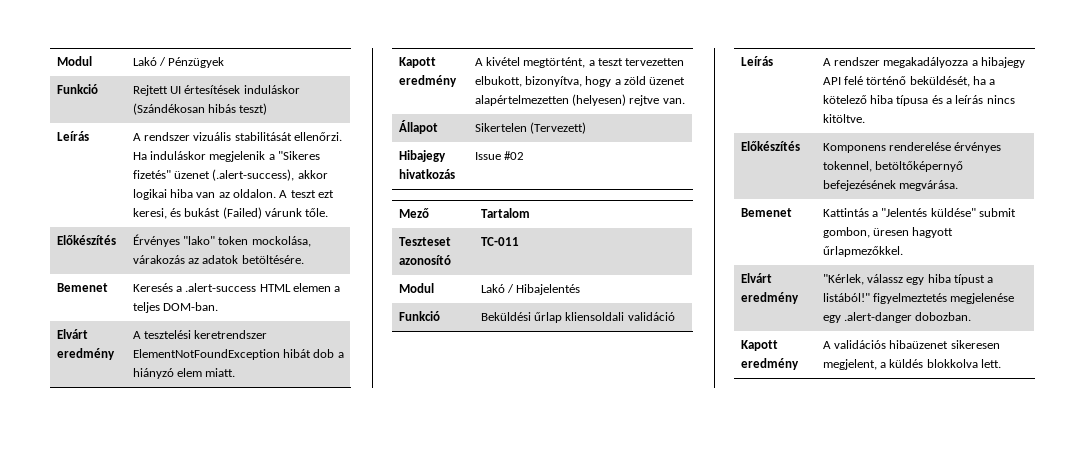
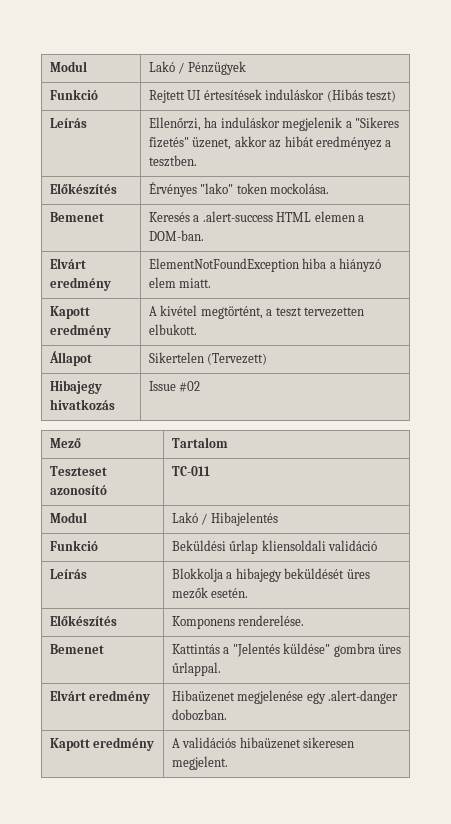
- Funkció | Rejtett UI értesítések induláskor (Szándékosan hibás teszt)
+ Funkció | Rejtett UI értesítések induláskor (Hibás teszt)
- Leírás | A rendszer vizuális stabilitását ellenőrzi. Ha induláskor megjelenik a "Sikeres fizetés" üzenet (.alert-success), akkor logikai hiba van az oldalon. A teszt ezt keresi, és bukást (Failed) várunk tőle.
+ Leírás | Ellenőrzi, ha induláskor megjelenik a "Sikeres fizetés" üzenet, akkor az hibát eredményez a tesztben.
- Előkészítés | Érvényes "lako" token mockolása, várakozás az adatok betöltésére.
+ Előkészítés | Érvényes "lako" token mockolása.
- Bemenet | Keresés a .alert-success HTML elemen a teljes DOM-ban.
+ Bemenet | Keresés a .alert-success HTML elemen a DOM-ban.
- Elvárt eredmény | A tesztelési keretrendszer ElementNotFoundException hibát dob a hiányzó elem miatt.
+ Elvárt eredmény | ElementNotFoundException hiba a hiányzó elem miatt.
- Kapott eredmény | A kivétel megtörtént, a teszt tervezetten elbukott, bizonyítva, hogy a zöld üzenet alapértelmezetten (helyesen) rejtve van.
+ Kapott eredmény | A kivétel megtörtént, a teszt tervezetten elbukott.
- Leírás | A rendszer megakadályozza a hibajegy API felé történő beküldését, ha a kötelező hiba típusa és a leírás nincs kitöltve.
- Előkészítés | Komponens renderelése érvényes tokennel, betöltőképernyő befejezésének megvárása.
+ Leírás | Blokkolja a hibajegy beküldését üres mezők esetén.
+ Előkészítés | Komponens renderelése.
- Bemenet | Kattintás a "Jelentés küldése" submit gombon, üresen hagyott űrlapmezőkkel.
- Elvárt eredmény | "Kérlek, válassz egy hiba típust a listából!" figyelmeztetés megjelenése egy .alert-danger dobozban.
+ Bemenet | Kattintás a "Jelentés küldése" gombra üres űrlappal.
+ Elvárt eredmény | Hibaüzenet megjelenése egy .alert-danger dobozban.
- Kapott eredmény | A validációs hibaüzenet sikeresen megjelent, a küldés blokkolva lett.
+ Kapott eredmény | A validációs hibaüzenet sikeresen megjelent.

